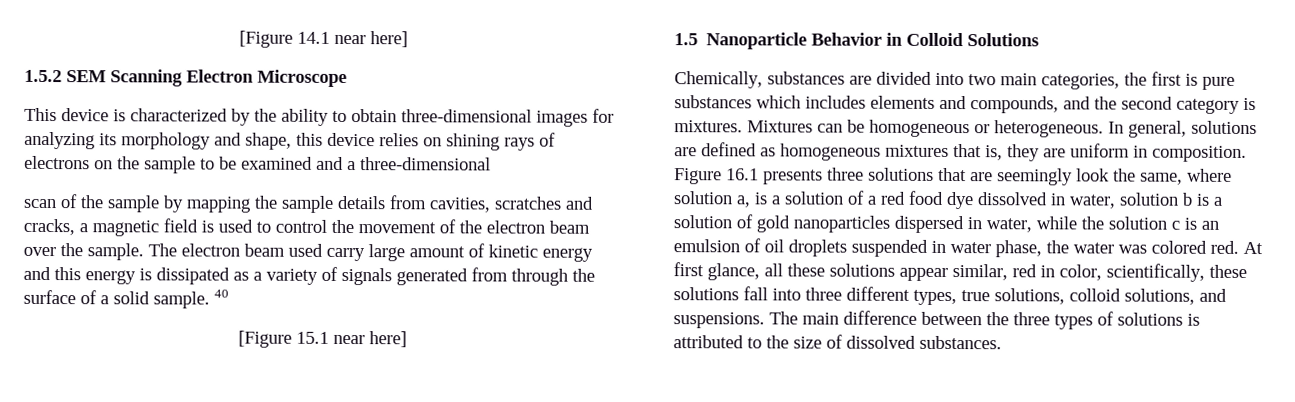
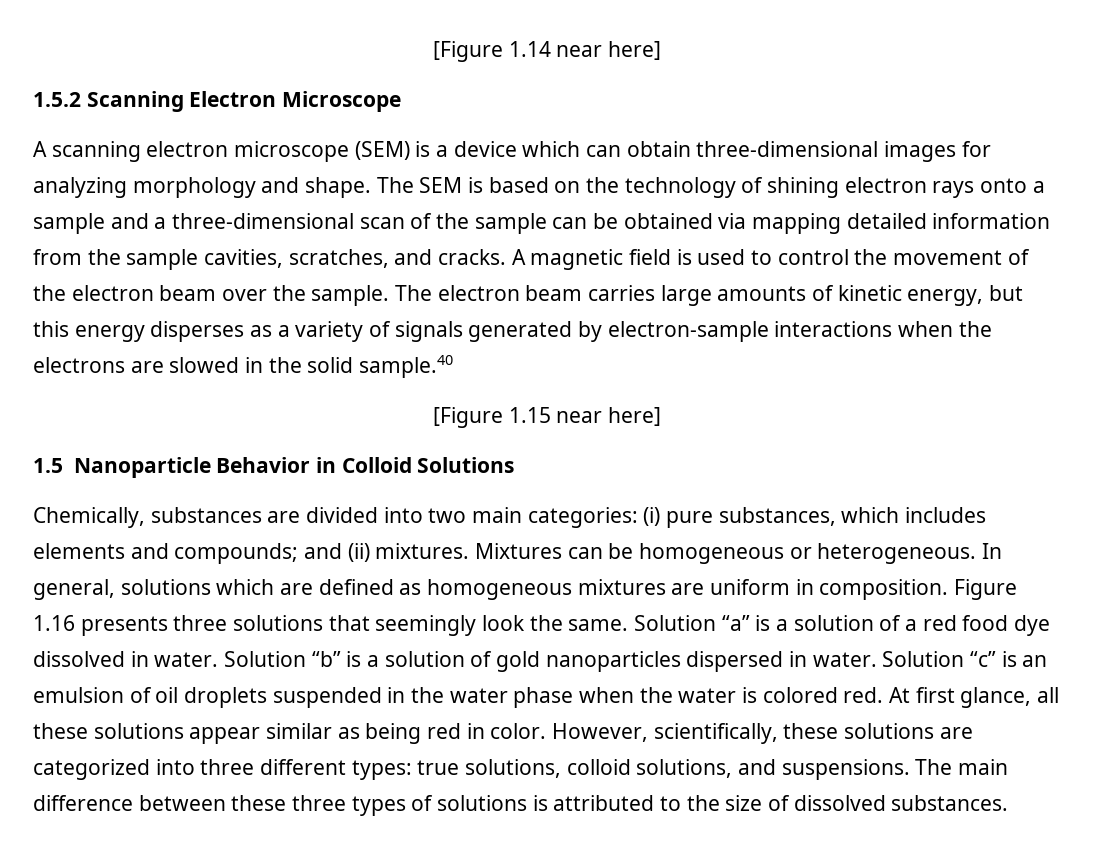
- [Figure 14.1 near here]
+ [Figure 1.14 near here]
- 1.5.2 SEM Scanning Electron Microscope
+ 1.5.2 Scanning Electron Microscope
- This device is characterized by the ability to obtain three-dimensional images for analyzing its morphology and shape, this device relies on shining rays of electrons on the sample to be examined and a three-dimensional
- scan of the sample by mapping the sample details from cavities, scratches and cracks, a magnetic field is used to control the movement of the electron beam over the sample.
+ A scanning electron microscope (SEM) is a device which can obtain three-dimensional images for analyzing morphology and shape. The SEM is based on the technology of shining electron rays onto a sample and a three-dimensional scan of the sample can be obtained via mapping detailed information from the sample cavities, scratches, and cracks. A magnetic field is used to control the movement of the electron beam over the sample.
- The electron beam used carry large amount of kinetic energy and this energy is dissipated as a variety of signals generated from through the surface of a solid sample. 40
- [Figure 15.1 near here]
+ The electron beam carries large amounts of kinetic energy, but this energy disperses as a variety of signals generated by electron-sample interactions when the electrons are slowed in the solid sample.40
+ [Figure 1.15 near here]
- Chemically, substances are divided into two main categories, the first is pure substances which includes elements and compounds, and the second category is mixtures.
+ Chemically, substances are divided into two main categories: (i) pure substances, which includes elements and compounds; and (ii) mixtures.
- In general, solutions are defined as homogeneous mixtures that is, they are uniform in composition.
+ In general, solutions which are defined as homogeneous mixtures are uniform in composition.
- Figure 16.1 presents three solutions that are seemingly look the same, where solution a, is a solution of a red food dye dissolved in water, solution b is a solution of gold nanoparticles dispersed in water, while the solution c is an emulsion of oil droplets suspended in water phase, the water was colored red.
+ Figure 1.16 presents three solutions that seemingly look the same. Solution “a” is a solution of a red food dye dissolved in water. Solution “b” is a solution of gold nanoparticles dispersed in water. Solution “c” is an emulsion of oil droplets suspended in the water phase when the water is colored red.
- At first glance, all these solutions appear similar, red in color, scientifically, these solutions fall into three different types, true solutions, colloid solutions, and suspensions.
+ At first glance, all these solutions appear similar as being red in color. However, scientifically, these solutions are categorized into three different types: true solutions, colloid solutions, and suspensions.
- The main difference between the three types of solutions is attributed to the size of dissolved substances.
+ The main difference between these three types of solutions is attributed to the size of dissolved substances.

